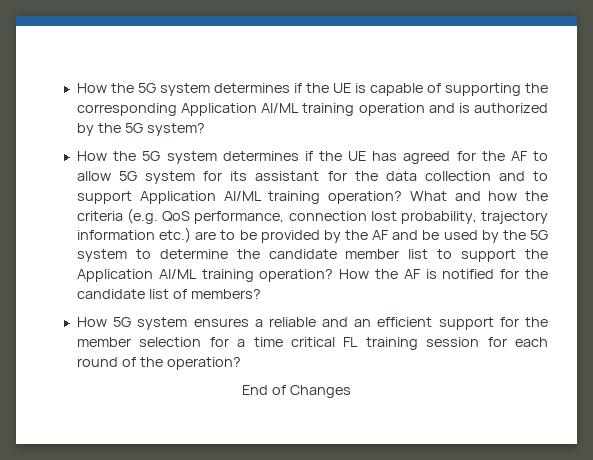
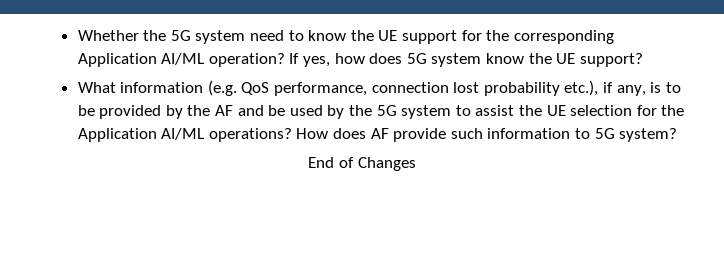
- How the 5G system determines if the UE is capable of supporting the corresponding Application AI/ML training operation and is authorized by the 5G system?
- How the 5G system determines if the UE has agreed for the AF to allow 5G system for its assistant for the data collection and to support Application AI/ML training operation? What and how the criteria (e.g. QoS performance, connection lost probability, trajectory information etc.) are to be provided by the AF and be used by the 5G system to determine the candidate member list to support the Application AI/ML training operation? How the AF is notified for the candidate list of members?
- How 5G system ensures a reliable and an efficient support for the member selection for a time critical FL training session for each round of the operation?
+ Whether the 5G system need to know the UE support for the corresponding Application AI/ML operation? If yes, how does 5G system know the UE support?
+ What information (e.g. QoS performance, connection lost probability etc.), if any, is to be provided by the AF and be used by the 5G system to assist the UE selection for the Application AI/ML operations? How does AF provide such information to 5G system?

